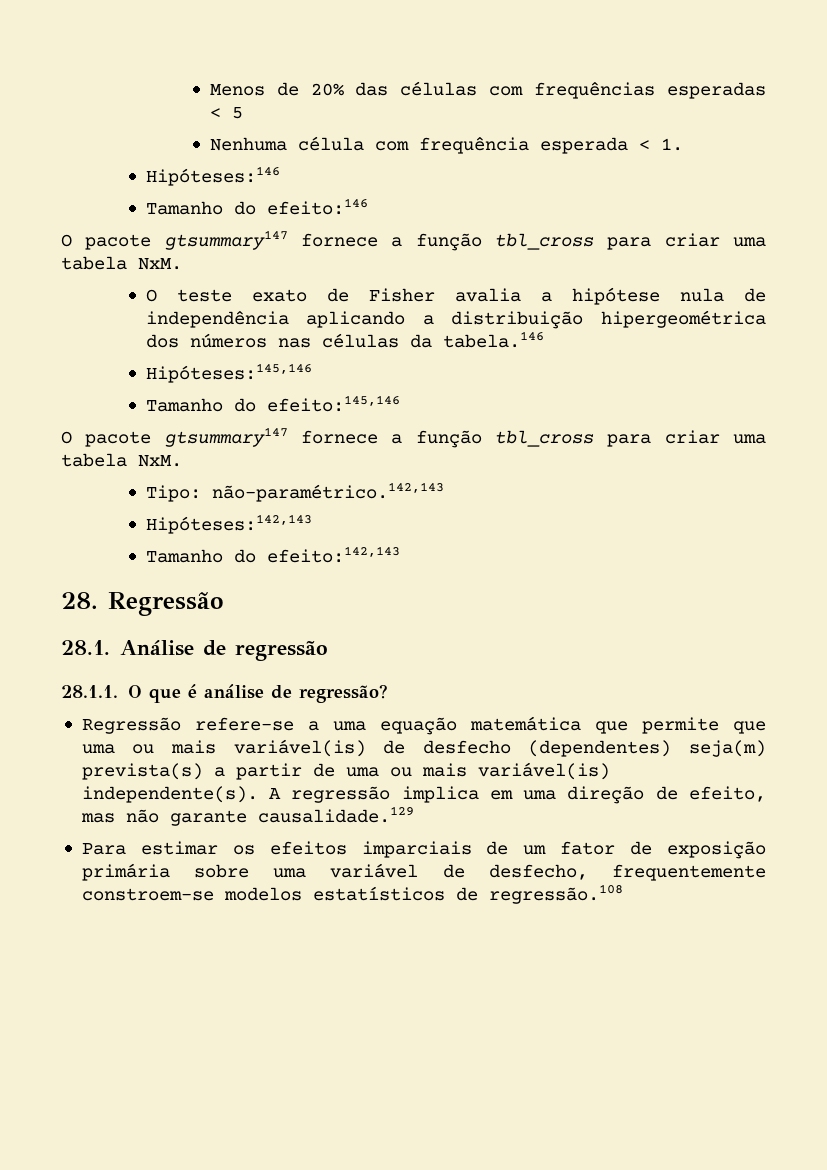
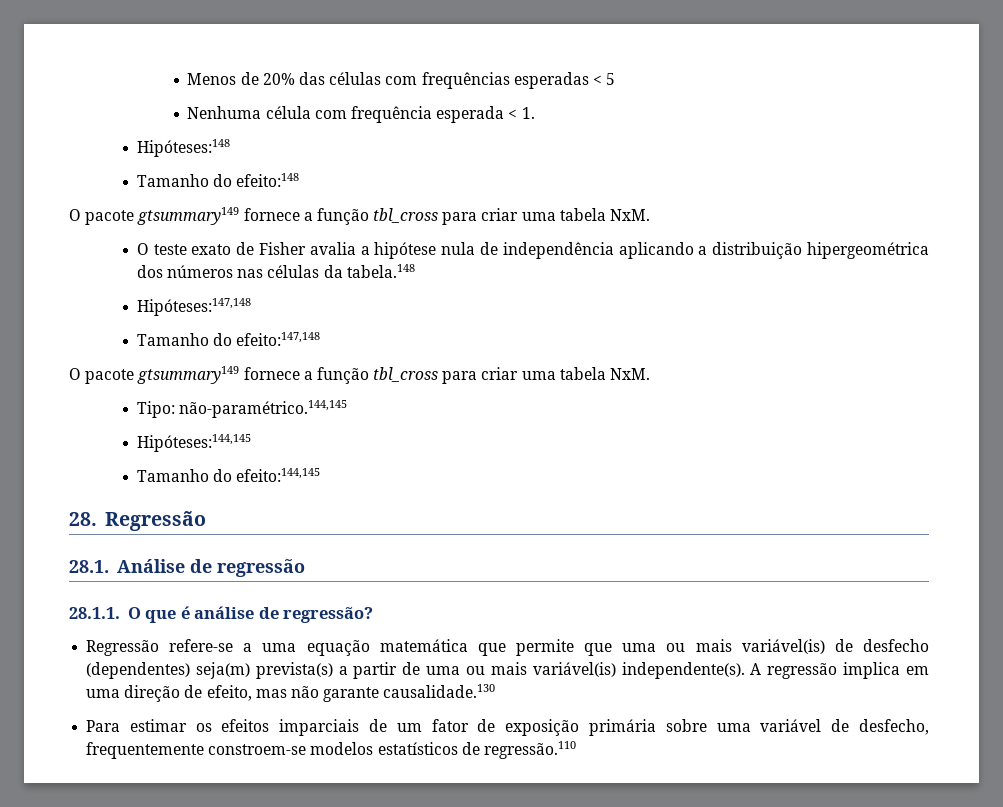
- Hipóteses:146
- Tamanho do efeito:146
- O pacote gtsummary147 fornece a função tbl_cross para criar uma tabela NxM.
+ Hipóteses:148
+ Tamanho do efeito:148
+ O pacote gtsummary149 fornece a função tbl_cross para criar uma tabela NxM.
- O teste exato de Fisher avalia a hipótese nula de independência aplicando a distribuição hipergeométrica dos números nas células da tabela.146
- Hipóteses:145,146
- Tamanho do efeito:145,146
- O pacote gtsummary147 fornece a função tbl_cross para criar uma tabela NxM.
+ O teste exato de Fisher avalia a hipótese nula de independência aplicando a distribuição hipergeométrica dos números nas células da tabela.148
+ Hipóteses:147,148
+ Tamanho do efeito:147,148
+ O pacote gtsummary149 fornece a função tbl_cross para criar uma tabela NxM.
- Tipo: não-paramétrico.142,143
- Hipóteses:142,143
- Tamanho do efeito:142,143
+ Tipo: não-paramétrico.144,145
+ Hipóteses:144,145
+ Tamanho do efeito:144,145
- A regressão implica em uma direção de efeito, mas não garante causalidade.129
+ A regressão implica em uma direção de efeito, mas não garante causalidade.130
- Para estimar os efeitos imparciais de um fator de exposição primária sobre uma variável de desfecho, frequentemente constroem-se modelos estatísticos de regressão.108
+ Para estimar os efeitos imparciais de um fator de exposição primária sobre uma variável de desfecho, frequentemente constroem-se modelos estatísticos de regressão.110

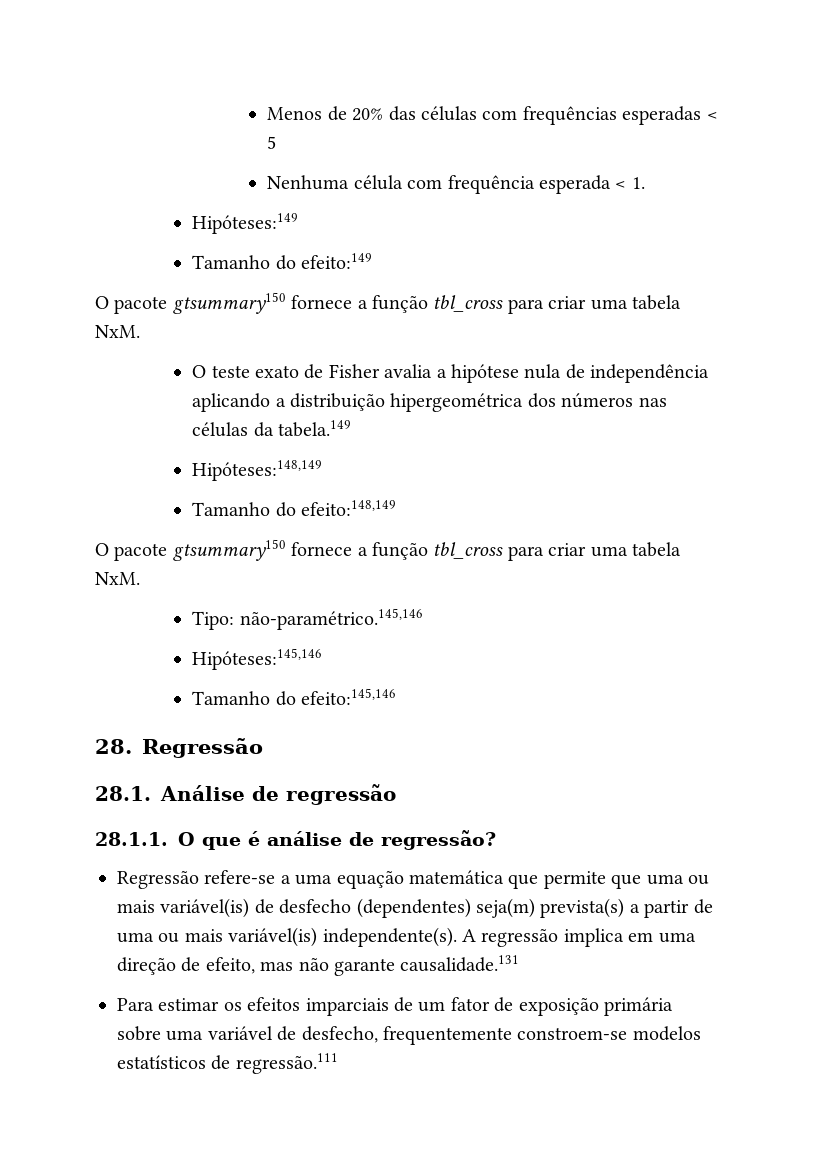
- Hipóteses:148
- Tamanho do efeito:148
- O pacote gtsummary149 fornece a função tbl_cross para criar uma tabela NxM.
+ Hipóteses:149
+ Tamanho do efeito:149
+ O pacote gtsummary150 fornece a função tbl_cross para criar uma tabela NxM.
- O teste exato de Fisher avalia a hipótese nula de independência aplicando a distribuição hipergeométrica dos números nas células da tabela.148
- Hipóteses:147,148
- Tamanho do efeito:147,148
- O pacote gtsummary149 fornece a função tbl_cross para criar uma tabela NxM.
+ O teste exato de Fisher avalia a hipótese nula de independência aplicando a distribuição hipergeométrica dos números nas células da tabela.149
+ Hipóteses:148,149
+ Tamanho do efeito:148,149
+ O pacote gtsummary150 fornece a função tbl_cross para criar uma tabela NxM.
- Tipo: não-paramétrico.144,145
- Hipóteses:144,145
- Tamanho do efeito:144,145
+ Tipo: não-paramétrico.145,146
+ Hipóteses:145,146
+ Tamanho do efeito:145,146
- A regressão implica em uma direção de efeito, mas não garante causalidade.130
+ A regressão implica em uma direção de efeito, mas não garante causalidade.131
- Para estimar os efeitos imparciais de um fator de exposição primária sobre uma variável de desfecho, frequentemente constroem-se modelos estatísticos de regressão.110
+ Para estimar os efeitos imparciais de um fator de exposição primária sobre uma variável de desfecho, frequentemente constroem-se modelos estatísticos de regressão.111

